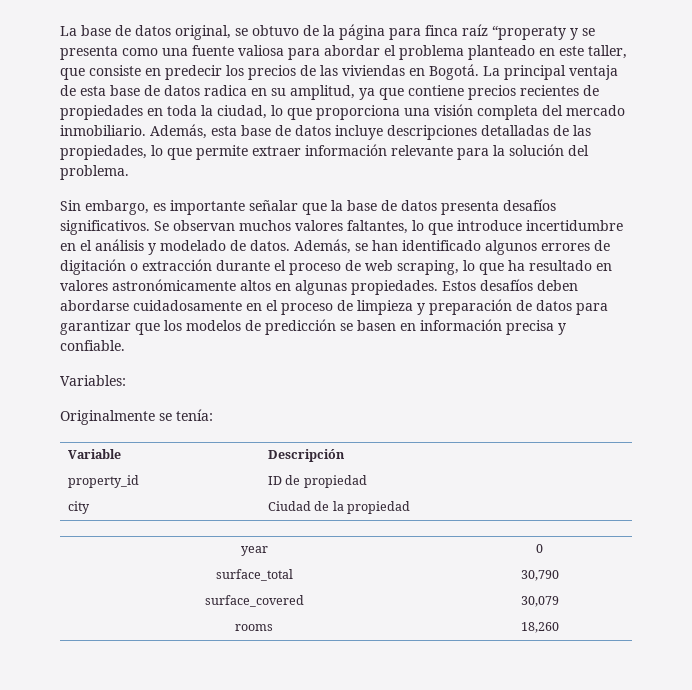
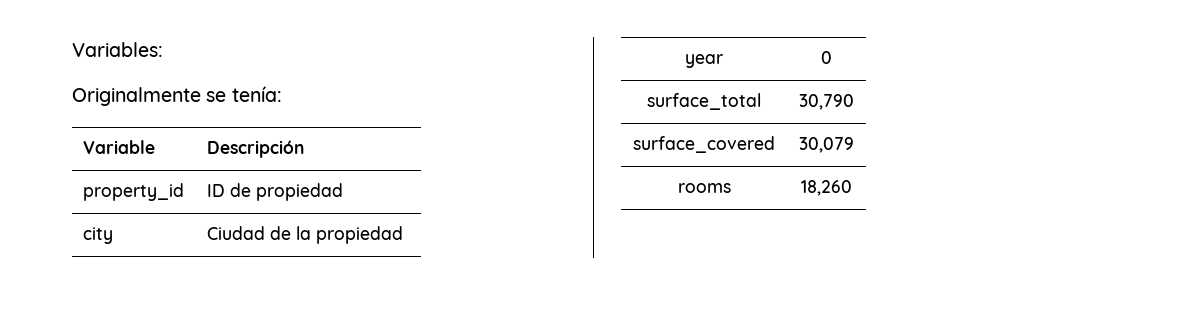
- La base de datos original, se obtuvo de la página para finca raíz “properaty y se presenta como una fuente valiosa para abordar el problema planteado en este taller, que consiste en predecir los precios de las viviendas en Bogotá. La principal ventaja de esta base de datos radica en su amplitud, ya que contiene precios recientes de propiedades en toda la ciudad, lo que proporciona una visión completa del mercado inmobiliario. Además, esta base de datos incluye descripciones detalladas de las propiedades, lo que permite extraer información relevante para la solución del problema.
- Sin embargo, es importante señalar que la base de datos presenta desafíos significativos. Se observan muchos valores faltantes, lo que introduce incertidumbre en el análisis y modelado de datos. Además, se han identificado algunos errores de digitación o extracción durante el proceso de web scraping, lo que ha resultado en valores astronómicamente altos en algunas propiedades. Estos desafíos deben abordarse cuidadosamente en el proceso de limpieza y preparación de datos para garantizar que los modelos de predicción se basen en información precisa y confiable.

